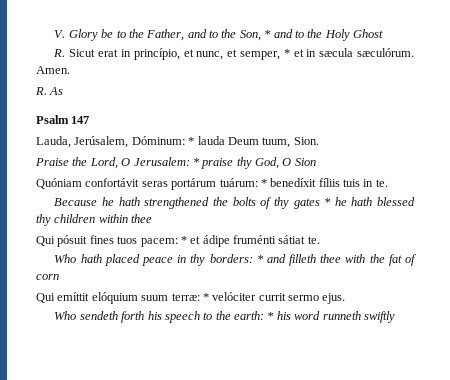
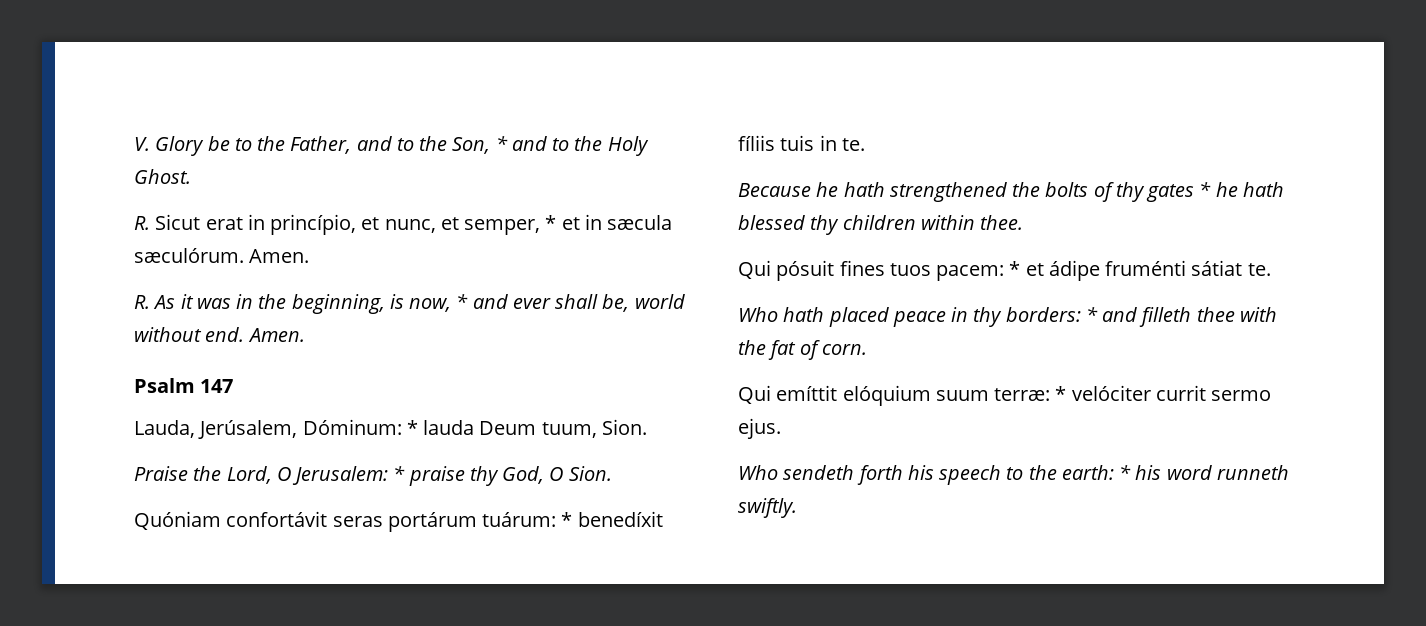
- V. Glory be to the Father, and to the Son, * and to the Holy Ghost
+ V. Glory be to the Father, and to the Son, * and to the Holy Ghost.
- R. As
+ R. As it was in the beginning, is now, * and ever shall be, world without end. Amen.
- Praise the Lord, O Jerusalem: * praise thy God, O Sion
+ Praise the Lord, O Jerusalem: * praise thy God, O Sion.
- Because he hath strengthened the bolts of thy gates * he hath blessed thy children within thee
+ Because he hath strengthened the bolts of thy gates * he hath blessed thy children within thee.
- Who hath placed peace in thy borders: * and filleth thee with the fat of corn
+ Who hath placed peace in thy borders: * and filleth thee with the fat of corn.
- Who sendeth forth his speech to the earth: * his word runneth swiftly
+ Who sendeth forth his speech to the earth: * his word runneth swiftly.

